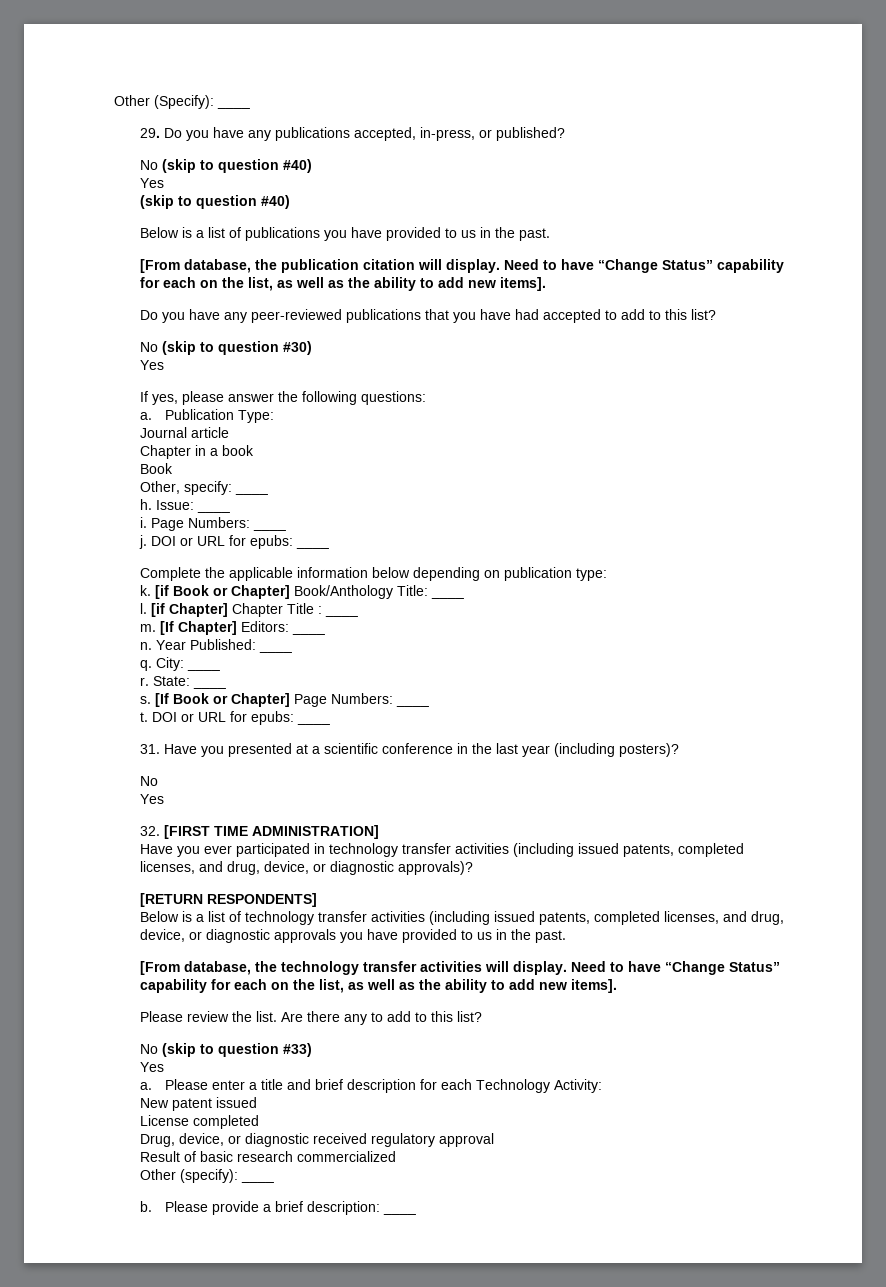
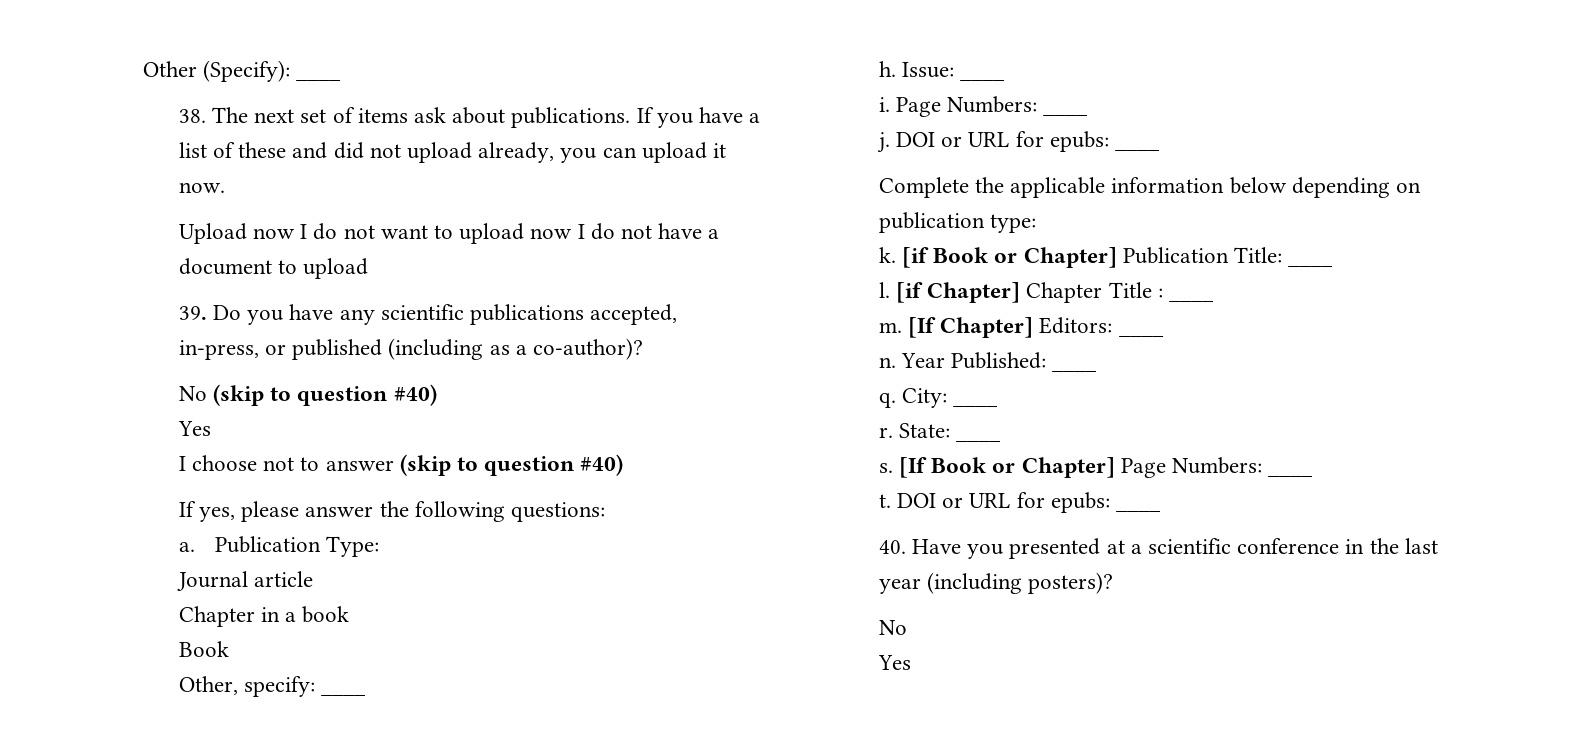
- 29. Do you have any publications accepted, in-press, or published?
+ 38. The next set of items ask about publications. If you have a list of these and did not upload already, you can upload it now.
+ Upload now I do not want to upload now I do not have a document to upload
+ 39. Do you have any scientific publications accepted, in-press, or published (including as a co-author)?
  No (skip to question #40)
  Yes
- (skip to question #40)
- Below is a list of publications you have provided to us in the past.
- [From database, the publication citation will display. Need to have “Change Status” capability for each on the list, as well as the ability to add new items].
- Do you have any peer-reviewed publications that you have had accepted to add to this list?
- No (skip to question #30)
- Yes
+ I choose not to answer (skip to question #40)
- [if Book or Chapter] Book/Anthology Title: ____
+ [if Book or Chapter] Publication Title: ____
- 31. Have you presented at a scientific conference in the last year (including posters)?
+ 40. Have you presented at a scientific conference in the last year (including posters)?
- 32. [FIRST TIME ADMINISTRATION]
- Have you ever participated in technology transfer activities (including issued patents, completed licenses, and drug, device, or diagnostic approvals)?
- [RETURN RESPONDENTS]
- Below is a list of technology transfer activities (including issued patents, completed licenses, and drug, device, or diagnostic approvals you have provided to us in the past.
- [From database, the technology transfer activities will display. Need to have “Change Status” capability for each on the list, as well as the ability to add new items].
- Please review the list. Are there any to add to this list?
- No (skip to question #33)
- Yes
- a. Please enter a title and brief description for each Technology Activity:
- New patent issued
- License completed
- Drug, device, or diagnostic received regulatory approval
- Result of basic research commercialized
- Other (specify): ____
- b. Please provide a brief description: ____

